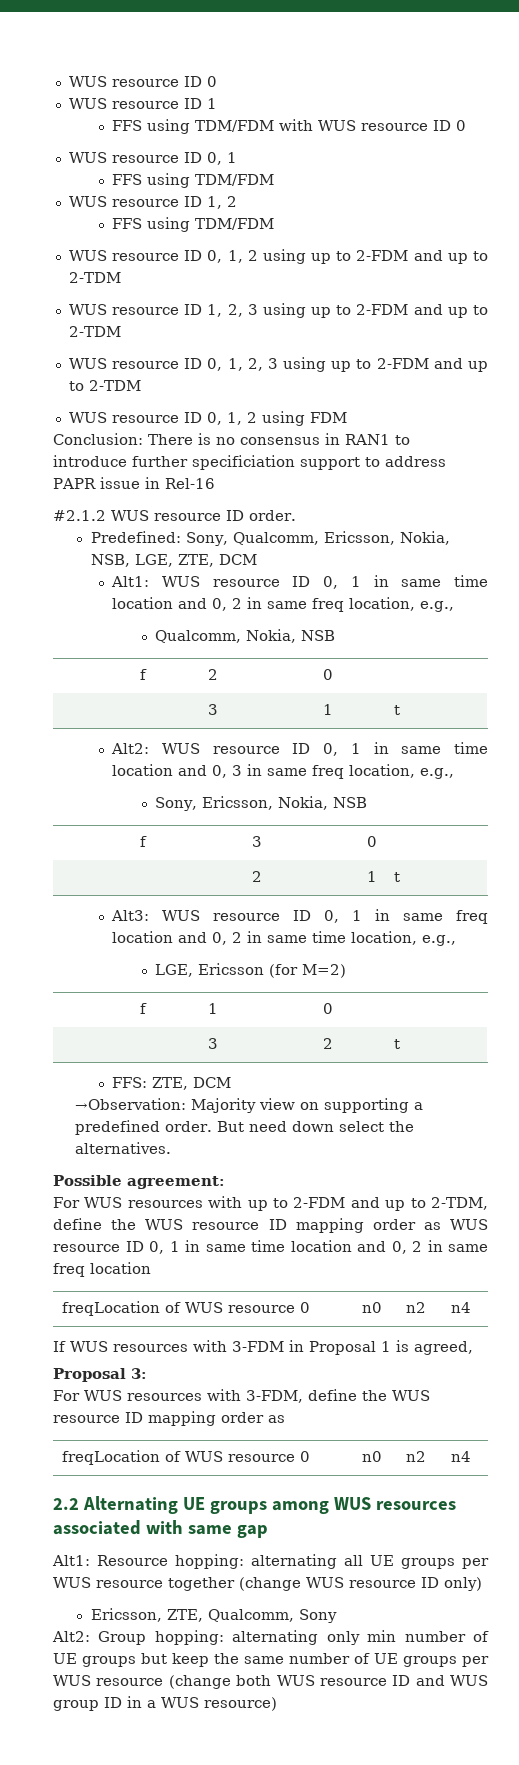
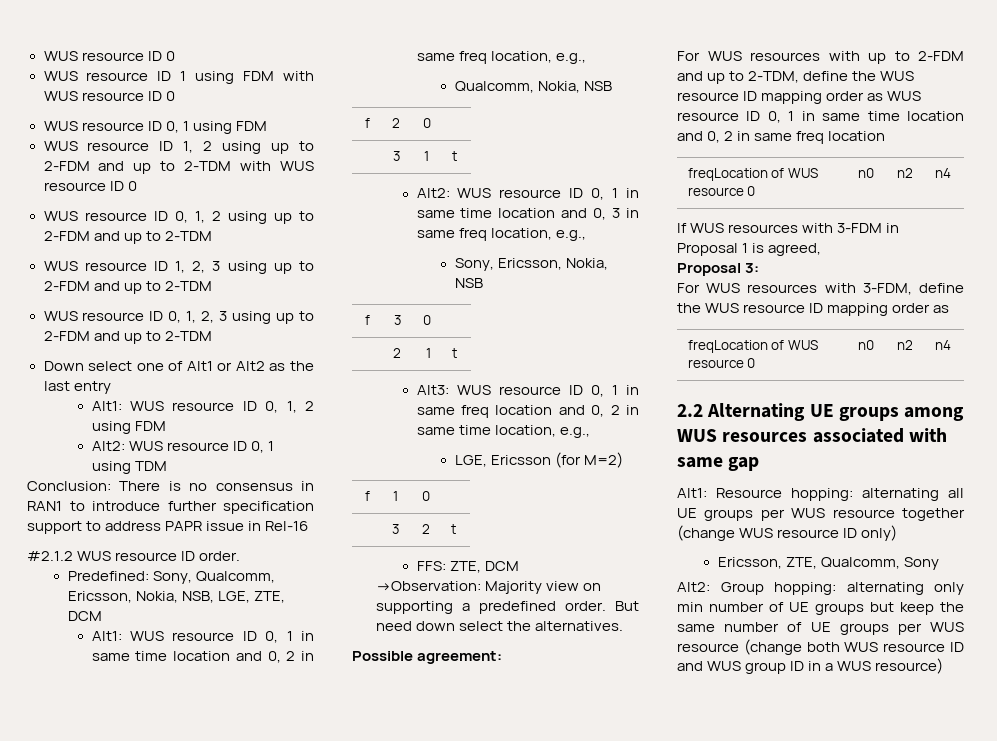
- WUS resource ID 1
- FFS using TDM/FDM with WUS resource ID 0
- WUS resource ID 0, 1
- FFS using TDM/FDM
+ WUS resource ID 1 using FDM with WUS resource ID 0
+ WUS resource ID 0, 1 using FDM
- WUS resource ID 1, 2
- FFS using TDM/FDM
+ WUS resource ID 1, 2 using up to 2-FDM and up to 2-TDM with WUS resource ID 0
- WUS resource ID 0, 1, 2 using FDM
+ Down select one of Alt1 or Alt2 as the last entry
+ Alt1: WUS resource ID 0, 1, 2 using FDM
+ Alt2: WUS resource ID 0, 1 using TDM
- Conclusion: There is no consensus in RAN1 to introduce further specificiation support to address PAPR issue in Rel-16
+ Conclusion: There is no consensus in RAN1 to introduce further specification support to address PAPR issue in Rel-16

